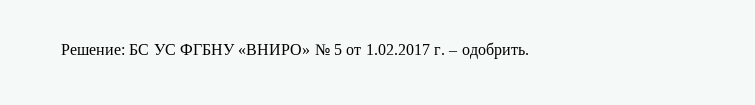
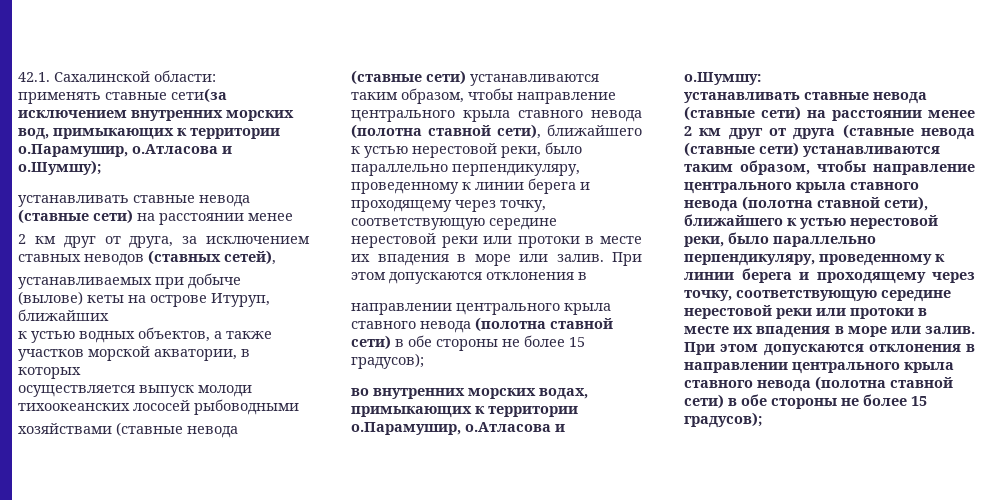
- Решение: БС УС ФГБНУ «ВНИРО» № 5 от 1.02.2017 г. – одобрить.
+ 42.1. Сахалинской области:
+ применять ставные сети(за исключением внутренних морских вод, примыкающих к территории о.Парамушир, о.Атласова и о.Шумшу);
+ устанавливать ставные невода (ставные сети) на расстоянии менее
+ 2 км друг от друга, за исключением ставных неводов (ставных сетей),
+ устанавливаемых при добыче (вылове) кеты на острове Итуруп, ближайших
+ к устью водных объектов, а также участков морской акватории, в которых
+ осуществляется выпуск молоди тихоокеанских лососей рыбоводными
+ хозяйствами (ставные невода (ставные сети) устанавливаются таким образом, чтобы направление центрального крыла ставного невода (полотна ставной сети), ближайшего к устью нерестовой реки, было параллельно перпендикуляру, проведенному к линии берега и проходящему через точку, соответствующую середине нерестовой реки или протоки в месте их впадения в море или залив. При этом допускаются отклонения в
+ направлении центрального крыла ставного невода (полотна ставной сети) в обе стороны не более 15 градусов);
+ во внутренних морских водах, примыкающих к территории о.Парамушир, о.Атласова и о.Шумшу:
+ устанавливать ставные невода (ставные сети) на расстоянии менее 2 км друг от друга (ставные невода (ставные сети) устанавливаются таким образом, чтобы направление центрального крыла ставного невода (полотна ставной сети), ближайшего к устью нерестовой реки, было параллельно перпендикуляру, проведенному к линии берега и проходящему через точку, соответствующую середине нерестовой реки или протоки в месте их впадения в море или залив. При этом допускаются отклонения в направлении центрального крыла ставного невода (полотна ставной сети) в обе стороны не более 15 градусов);

